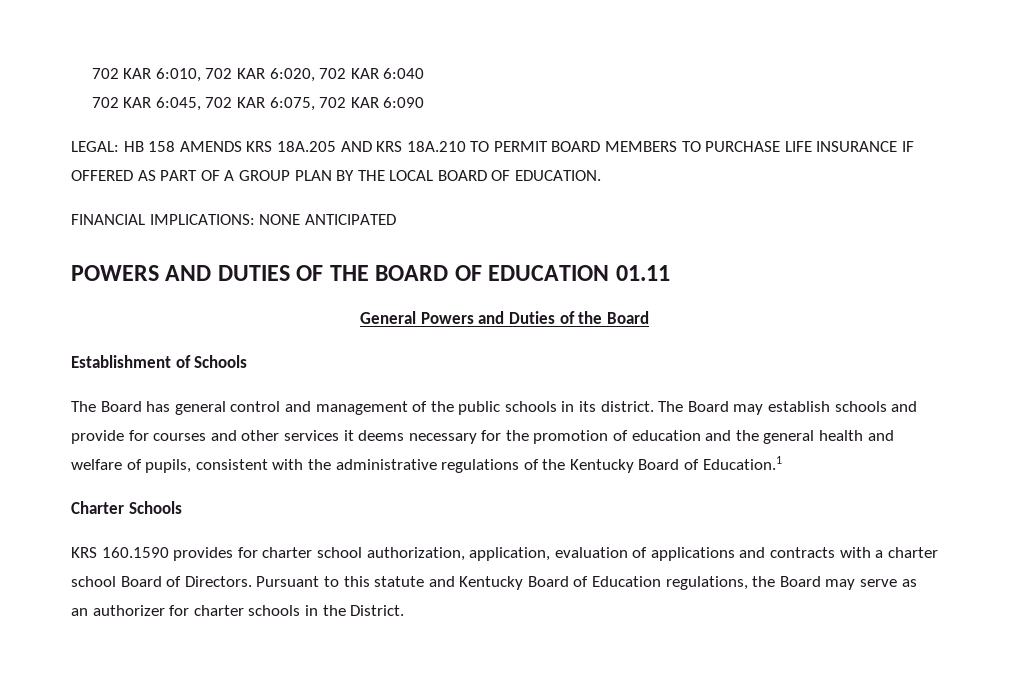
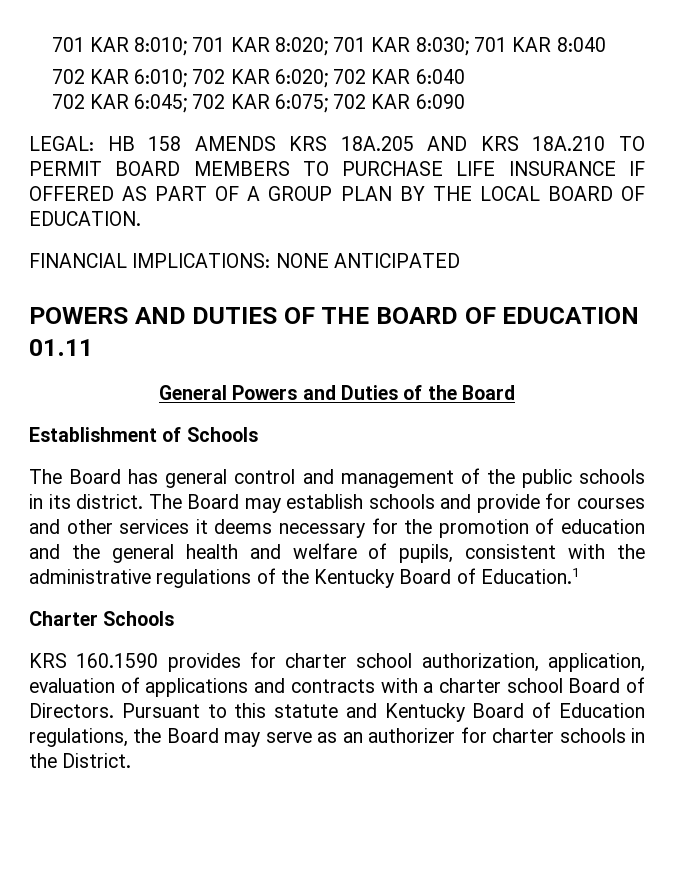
- 702 KAR 6:010, 702 KAR 6:020, 702 KAR 6:040
+ 701 KAR 8:010; 701 KAR 8:020; 701 KAR 8:030; 701 KAR 8:040
+ 702 KAR 6:010; 702 KAR 6:020; 702 KAR 6:040
- 702 KAR 6:045, 702 KAR 6:075, 702 KAR 6:090
+ 702 KAR 6:045; 702 KAR 6:075; 702 KAR 6:090

